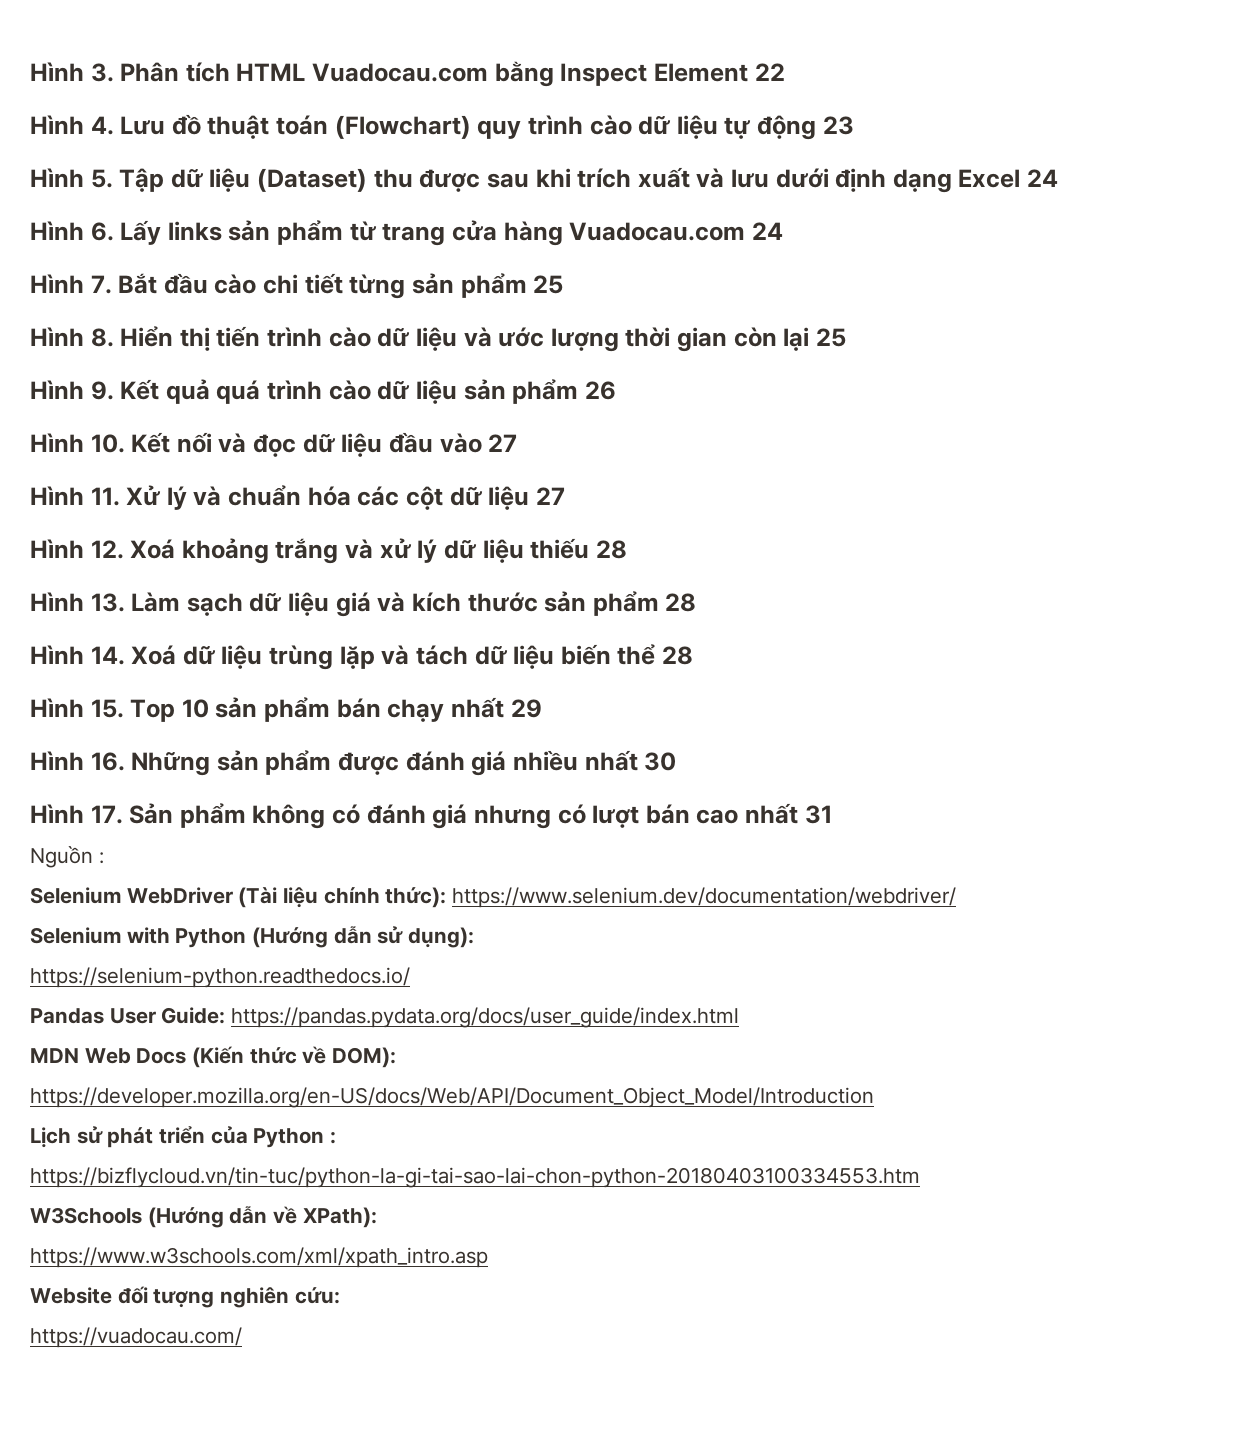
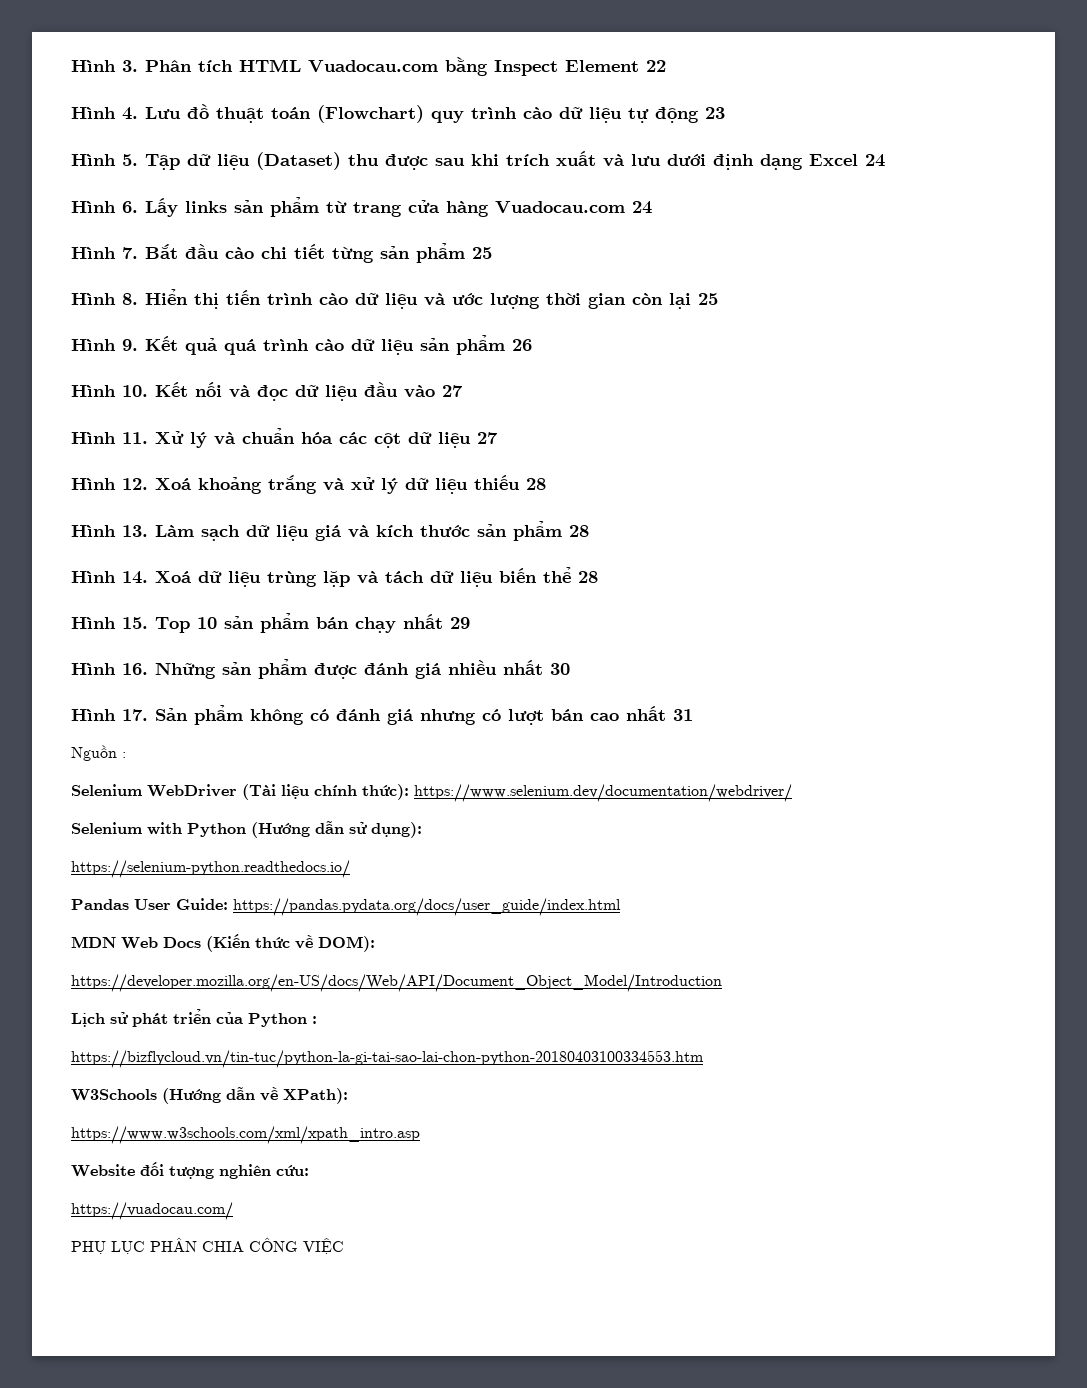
+ PHỤ LỤC PHÂN CHIA CÔNG VIỆC

